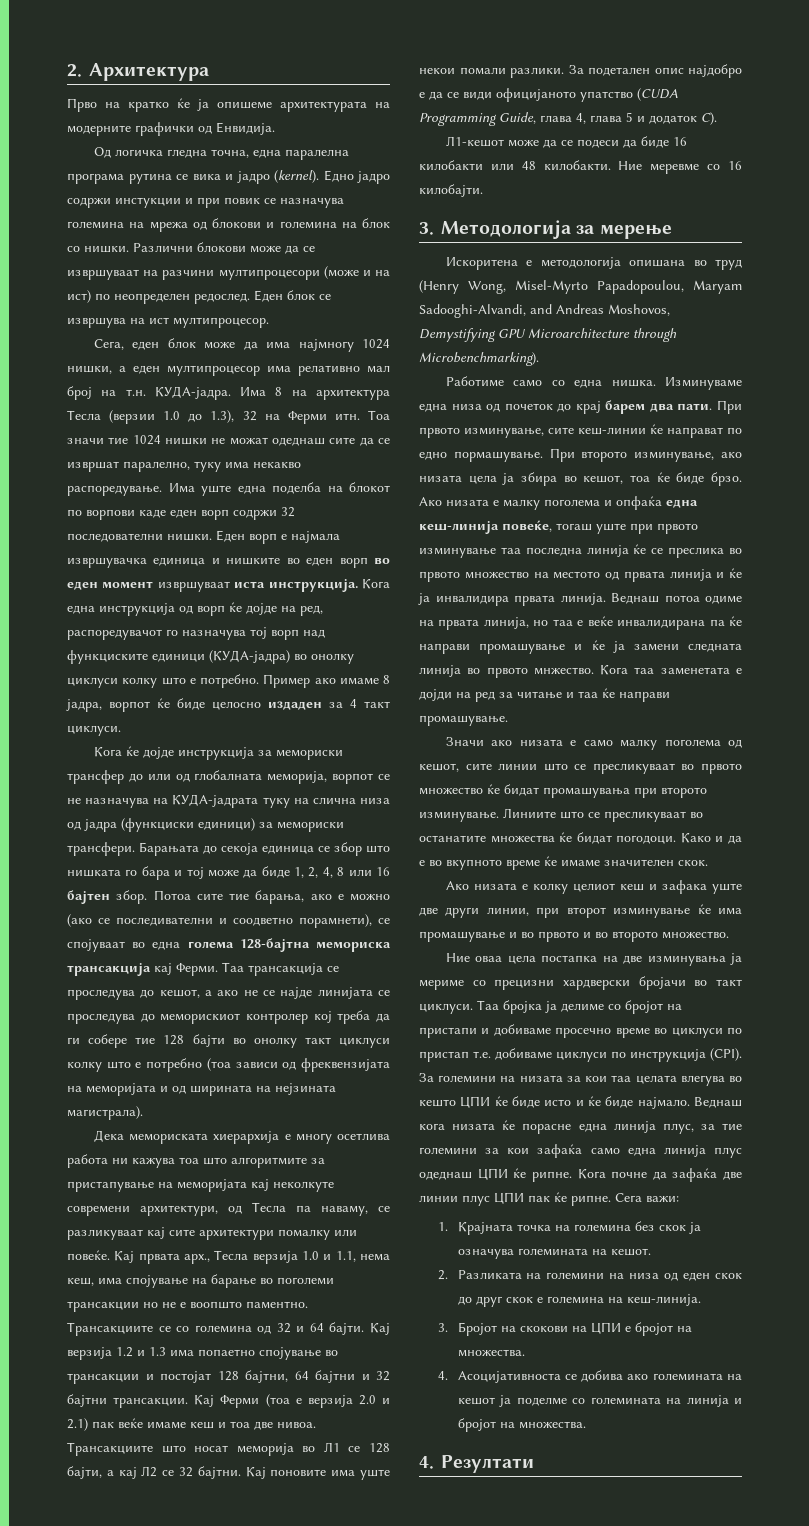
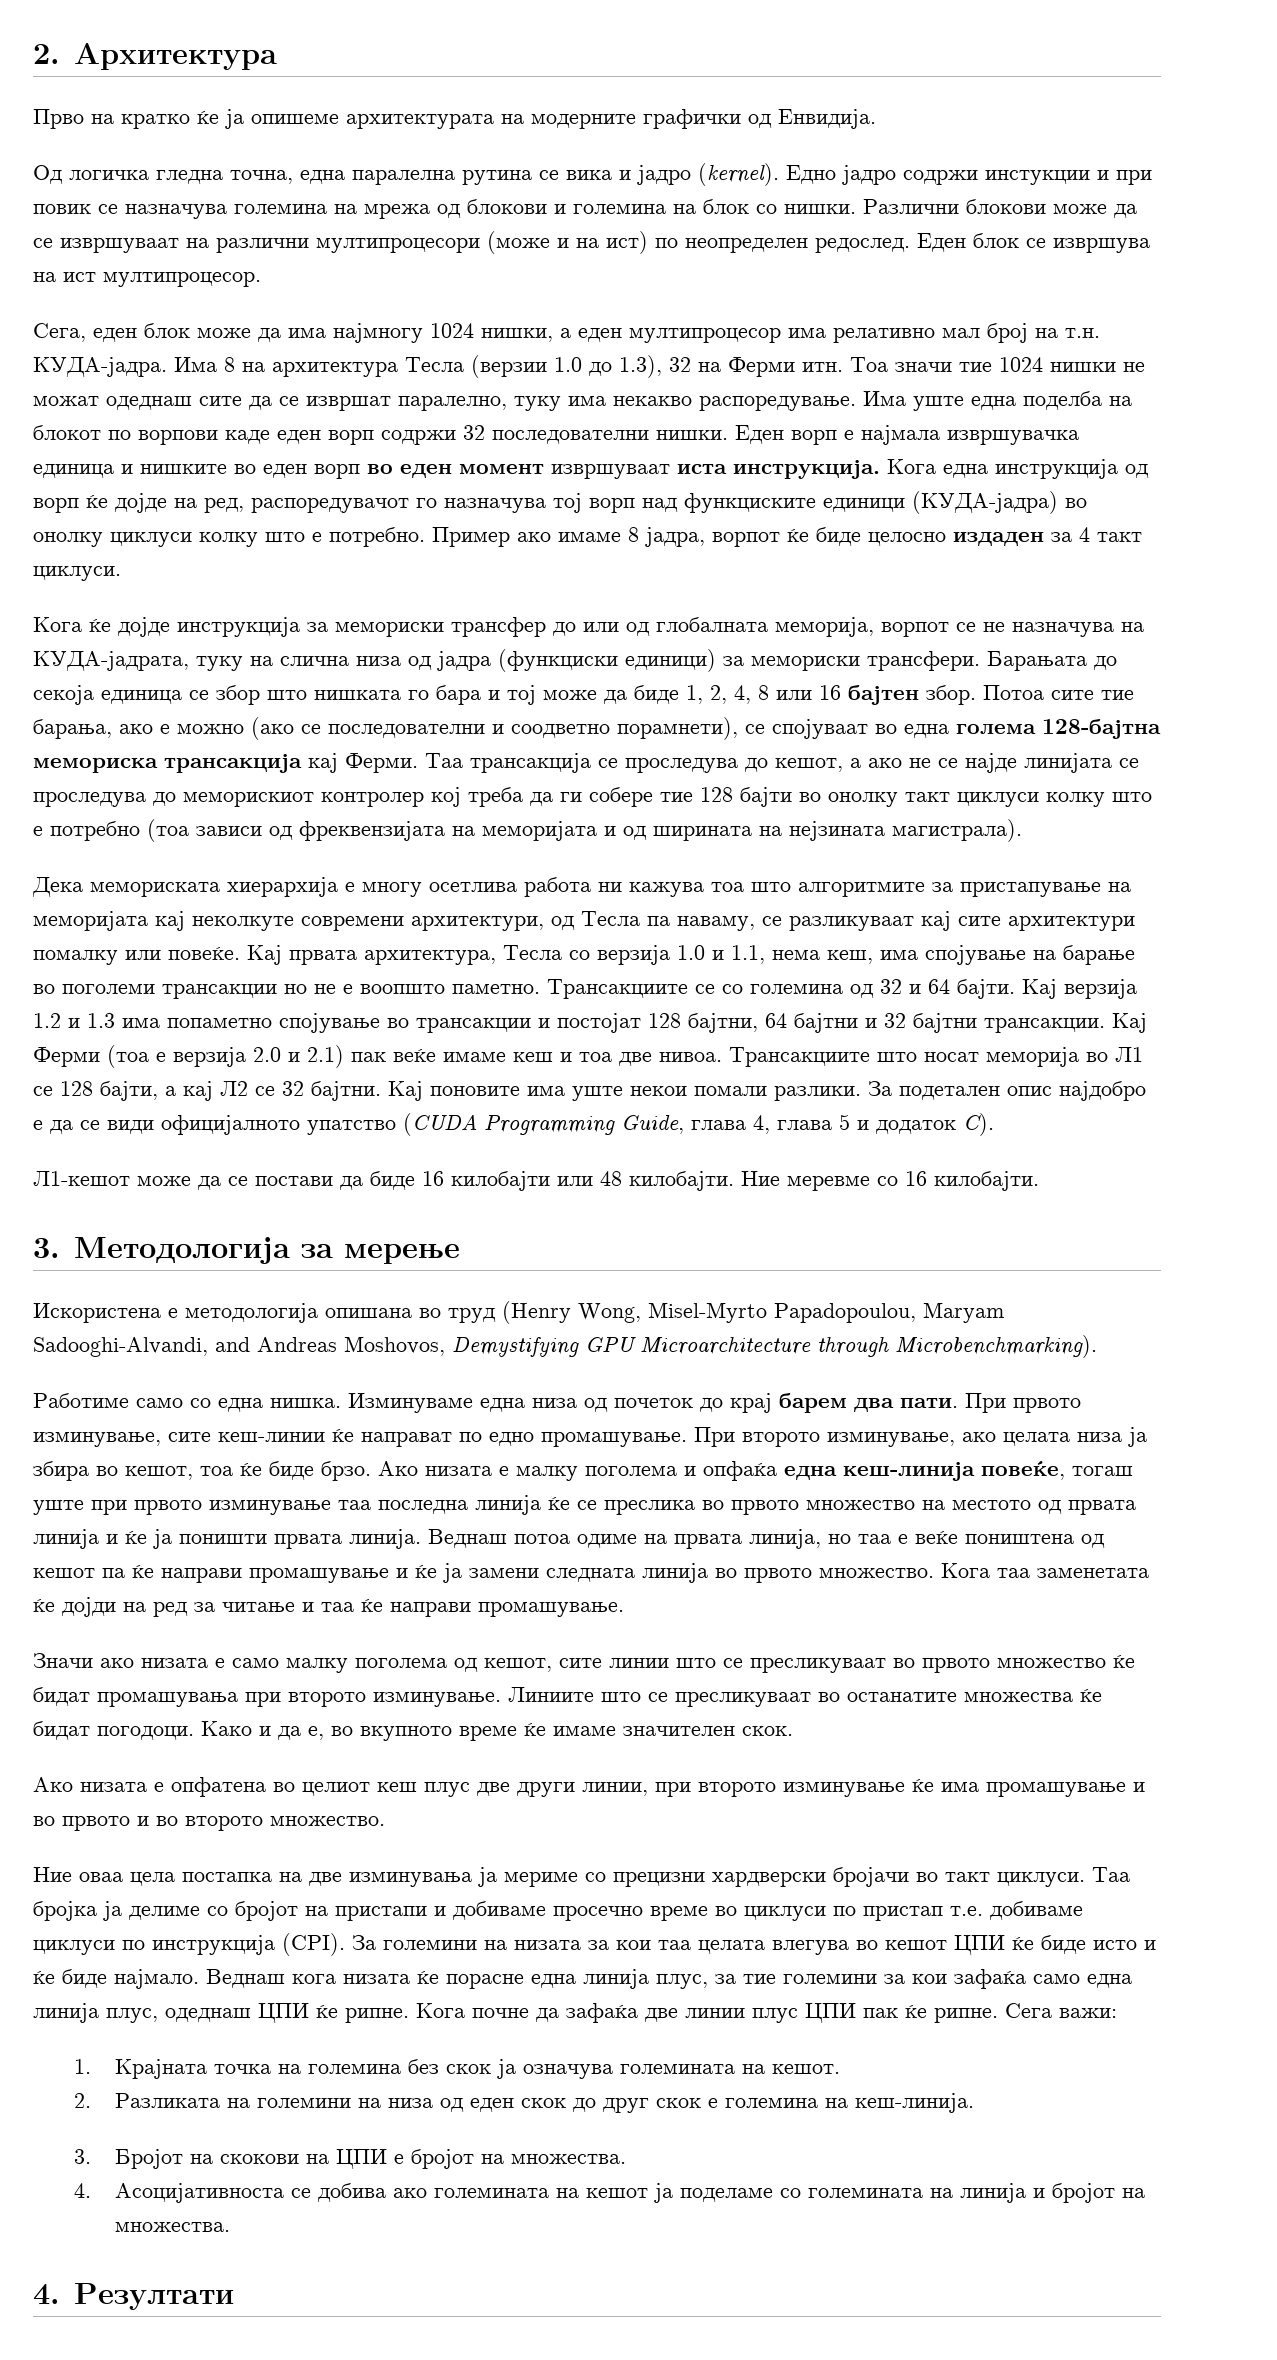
- Од логичка гледна точна, една паралелна програма рутина се вика и јадро (kernel).
+ Од логичка гледна точна, една паралелна рутина се вика и јадро (kernel).
- Различни блокови може да се извршуваат на разчини мултипроцесори (може и на ист) по неопределен редослед.
+ Различни блокови може да се извршуваат на различни мултипроцесори (може и на ист) по неопределен редослед.
- Кога ќе дојде инструкција за мемориски трансфер до или од глобалната меморија, ворпот се не назначува на КУДА-јадрата туку на слична низа од јадра (функциски единици) за мемориски трансфери.
+ Кога ќе дојде инструкција за мемориски трансфер до или од глобалната меморија, ворпот се не назначува на КУДА-јадрата, туку на слична низа од јадра (функциски единици) за мемориски трансфери.
- Потоа сите тие барања, ако е можно (ако се последивателни и соодветно порамнети), се спојуваат во една голема 128-бајтна мемориска трансакција кај Ферми.
+ Потоа сите тие барања, ако е можно (ако се последователни и соодветно порамнети), се спојуваат во една голема 128-бајтна мемориска трансакција кај Ферми.
- Кај првата арх., Тесла верзија 1.0 и 1.1, нема кеш, има спојување на барање во поголеми трансакции но не е воопшто паментно.
+ Кај првата архитектура, Тесла со верзија 1.0 и 1.1, нема кеш, има спојување на барање во поголеми трансакции но не е воопшто паметно.
- Кај верзија 1.2 и 1.3 има попаетно спојување во трансакции и постојат 128 бајтни, 64 бајтни и 32 бајтни трансакции.
+ Кај верзија 1.2 и 1.3 има попаметно спојување во трансакции и постојат 128 бајтни, 64 бајтни и 32 бајтни трансакции.
- За подетален опис најдобро е да се види официјаното упатство (CUDA Programming Guide, глава 4, глава 5 и додаток C).
+ За подетален опис најдобро е да се види официјалното упатство (CUDA Programming Guide, глава 4, глава 5 и додаток C).
- Л1-кешот може да се подеси да биде 16 килобакти или 48 килобакти.
+ Л1-кешот може да се постави да биде 16 килобајти или 48 килобајти.
- Искоритена е методологија опишана во труд (Henry Wong, Misel-Myrto Papadopoulou, Maryam Sadooghi-Alvandi, and Andreas Moshovos, Demystifying GPU Microarchitecture through Microbenchmarking).
+ Искористена е методологија опишана во труд (Henry Wong, Misel-Myrto Papadopoulou, Maryam Sadooghi-Alvandi, and Andreas Moshovos, Demystifying GPU Microarchitecture through Microbenchmarking).
- При првото изминување, сите кеш-линии ќе направат по едно пормашување.
+ При првото изминување, сите кеш-линии ќе направат по едно промашување.
- При второто изминување, ако низата цела ја збира во кешот, тоа ќе биде брзо.
+ При второто изминување, ако целата низа ја збира во кешот, тоа ќе биде брзо.
- Ако низата е малку поголема и опфаќа една кеш-линија повеќе, тогаш уште при првото изминување таа последна линија ќе се преслика во првото множество на местото од првата линија и ќе ја инвалидира првата линија.
+ Ако низата е малку поголема и опфаќа една кеш-линија повеќе, тогаш уште при првото изминување таа последна линија ќе се преслика во првото множество на местото од првата линија и ќе ја поништи првата линија.
- Веднаш потоа одиме на првата линија, но таа е веќе инвалидирана па ќе направи промашување и ќе ја замени следната линија во првото мнжество.
+ Веднаш потоа одиме на првата линија, но таа е веќе поништена од кешот па ќе направи промашување и ќе ја замени следната линија во првото множество.
- Кога таа заменетата е дојди на ред за читање и таа ќе направи промашување.
+ Кога таа заменетата ќе дојди на ред за читање и таа ќе направи промашување.
- Како и да е во вкупното време ќе имаме значителен скок.
+ Како и да е, во вкупното време ќе имаме значителен скок.
- Ако низата е колку целиот кеш и зафака уште две други линии, при второт изминување ќе има промашување и во првото и во второто множество.
+ Ако низата е опфатена во целиот кеш плус две други линии, при второто изминување ќе има промашување и во првото и во второто множество.
- За големини на низата за кои таа целата влегува во кешто ЦПИ ќе биде исто и ќе биде најмало.
+ За големини на низата за кои таа целата влегува во кешот ЦПИ ќе биде исто и ќе биде најмало.
- Веднаш кога низата ќе порасне една линија плус, за тие големини за кои зафаќа само една линија плус одеднаш ЦПИ ќе рипне.
+ Веднаш кога низата ќе порасне една линија плус, за тие големини за кои зафаќа само една линија плус, одеднаш ЦПИ ќе рипне.
- 4. Асоцијативноста се добива ако големината на кешот ја поделме со големината на линија и бројот на множества.
+ 4. Асоцијативноста се добива ако големината на кешот ја поделаме со големината на линија и бројот на множества.

